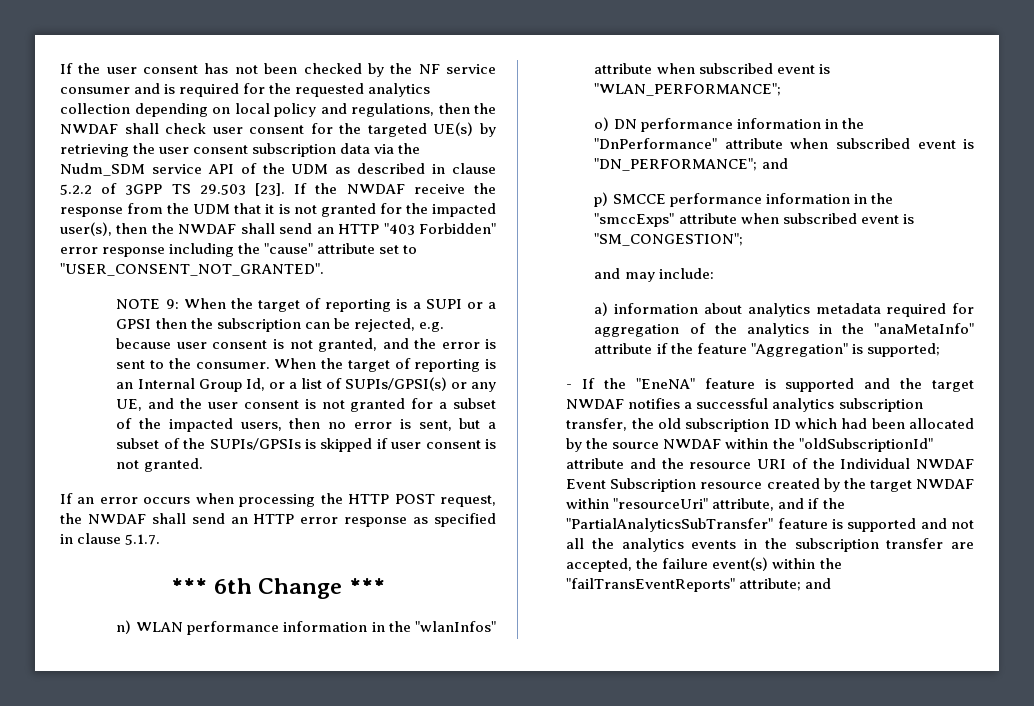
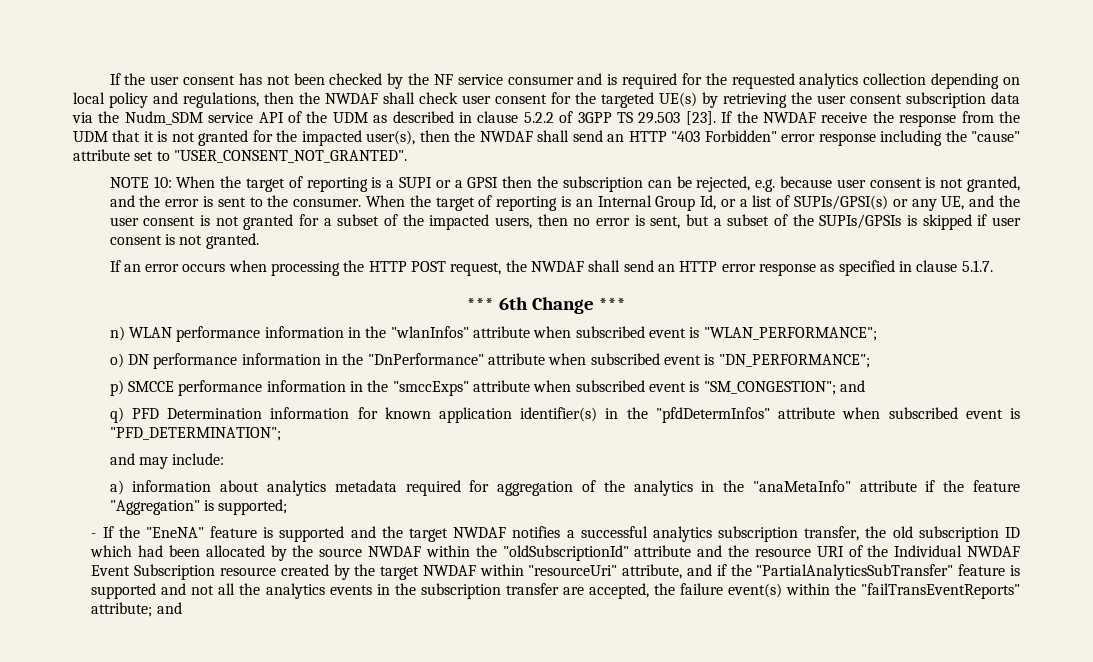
- NOTE 9: When the target of reporting is a SUPI or a GPSI then the subscription can be rejected, e.g. because user consent is not granted, and the error is sent to the consumer.
+ NOTE 10: When the target of reporting is a SUPI or a GPSI then the subscription can be rejected, e.g. because user consent is not granted, and the error is sent to the consumer.
- o) DN performance information in the "DnPerformance" attribute when subscribed event is "DN_PERFORMANCE"; and
+ o) DN performance information in the "DnPerformance" attribute when subscribed event is "DN_PERFORMANCE";
- p) SMCCE performance information in the "smccExps" attribute when subscribed event is "SM_CONGESTION";
+ p) SMCCE performance information in the "smccExps" attribute when subscribed event is "SM_CONGESTION"; and
+ q) PFD Determination information for known application identifier(s) in the "pfdDetermInfos" attribute when subscribed event is "PFD_DETERMINATION";

